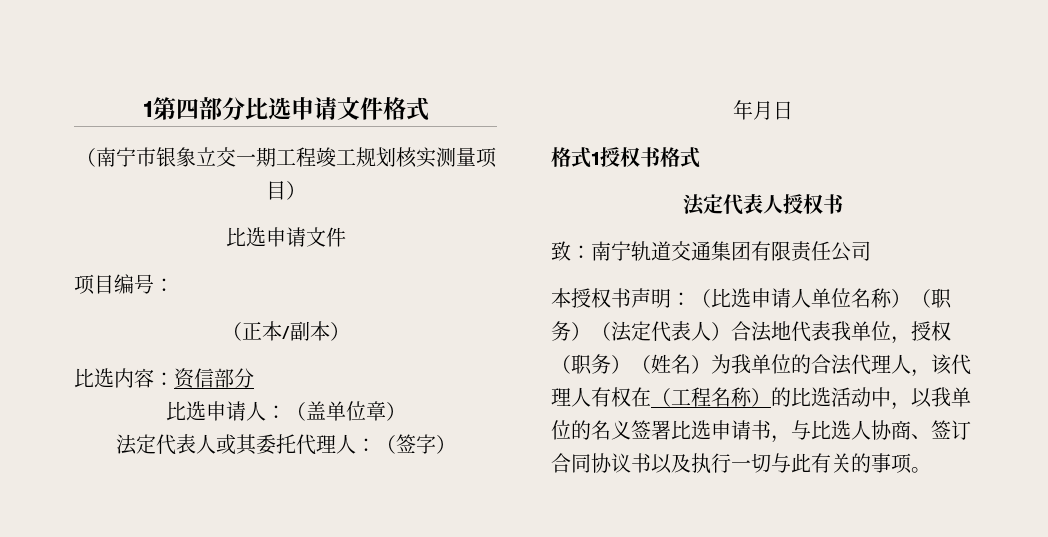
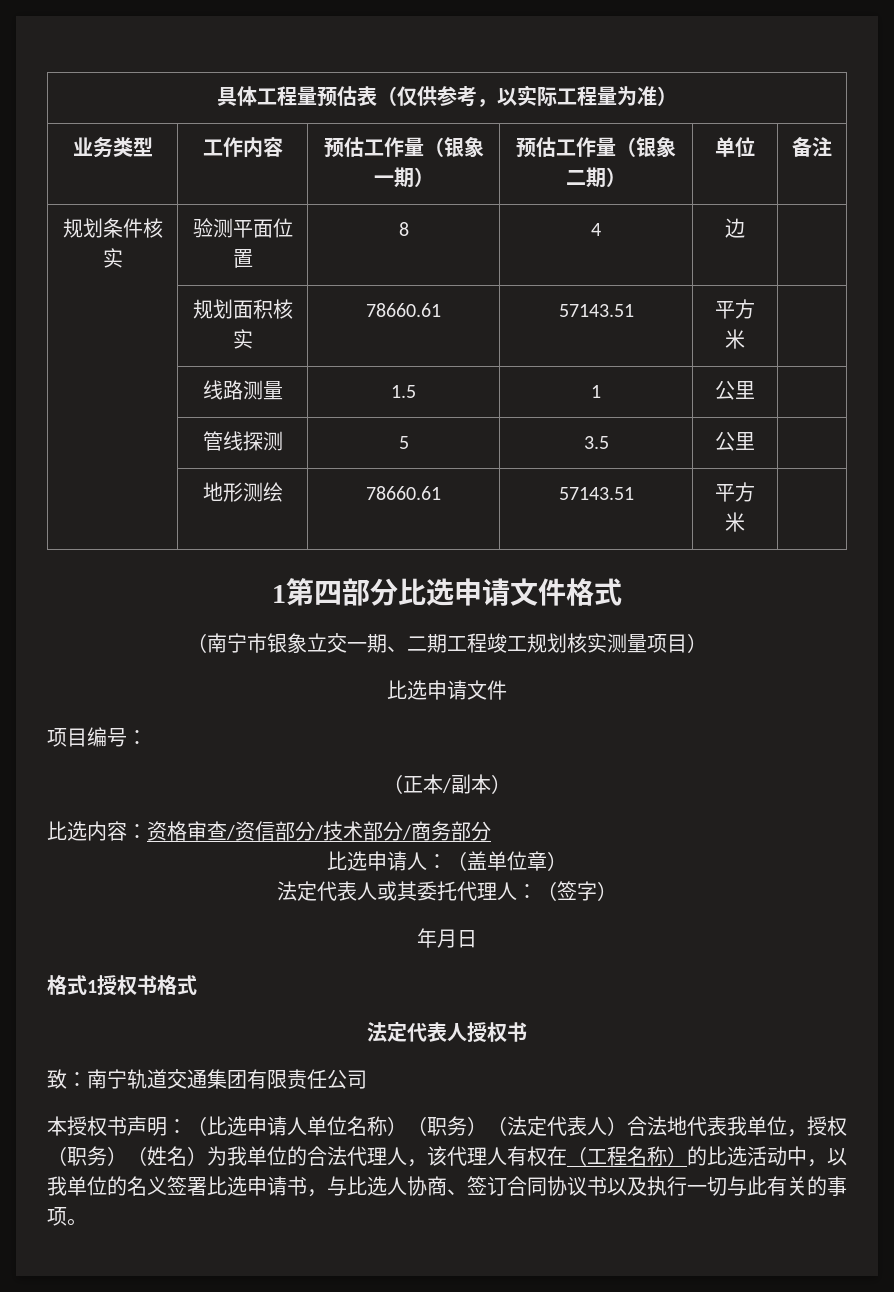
+ 具体工程量预估表（仅供参考，以实际工程量为准）
+ 业务类型 | 工作内容 | 预估工作量（银象一期） | 预估工作量（银象二期） | 单位 | 备注
+ 规划条件核实 | 验测平面位置 | 8 | 4 | 边 |
+ | 规划面积核实 | 78660.61 | 57143.51 | 平方米 |
+ | 线路测量 | 1.5 | 1 | 公里 |
+ | 管线探测 | 5 | 3.5 | 公里 |
+ | 地形测绘 | 78660.61 | 57143.51 | 平方米 |
- （南宁市银象立交一期工程竣工规划核实测量项目）
+ （南宁市银象立交一期、二期工程竣工规划核实测量项目）
- 比选内容：资信部分
+ 比选内容：资格审查/资信部分/技术部分/商务部分

